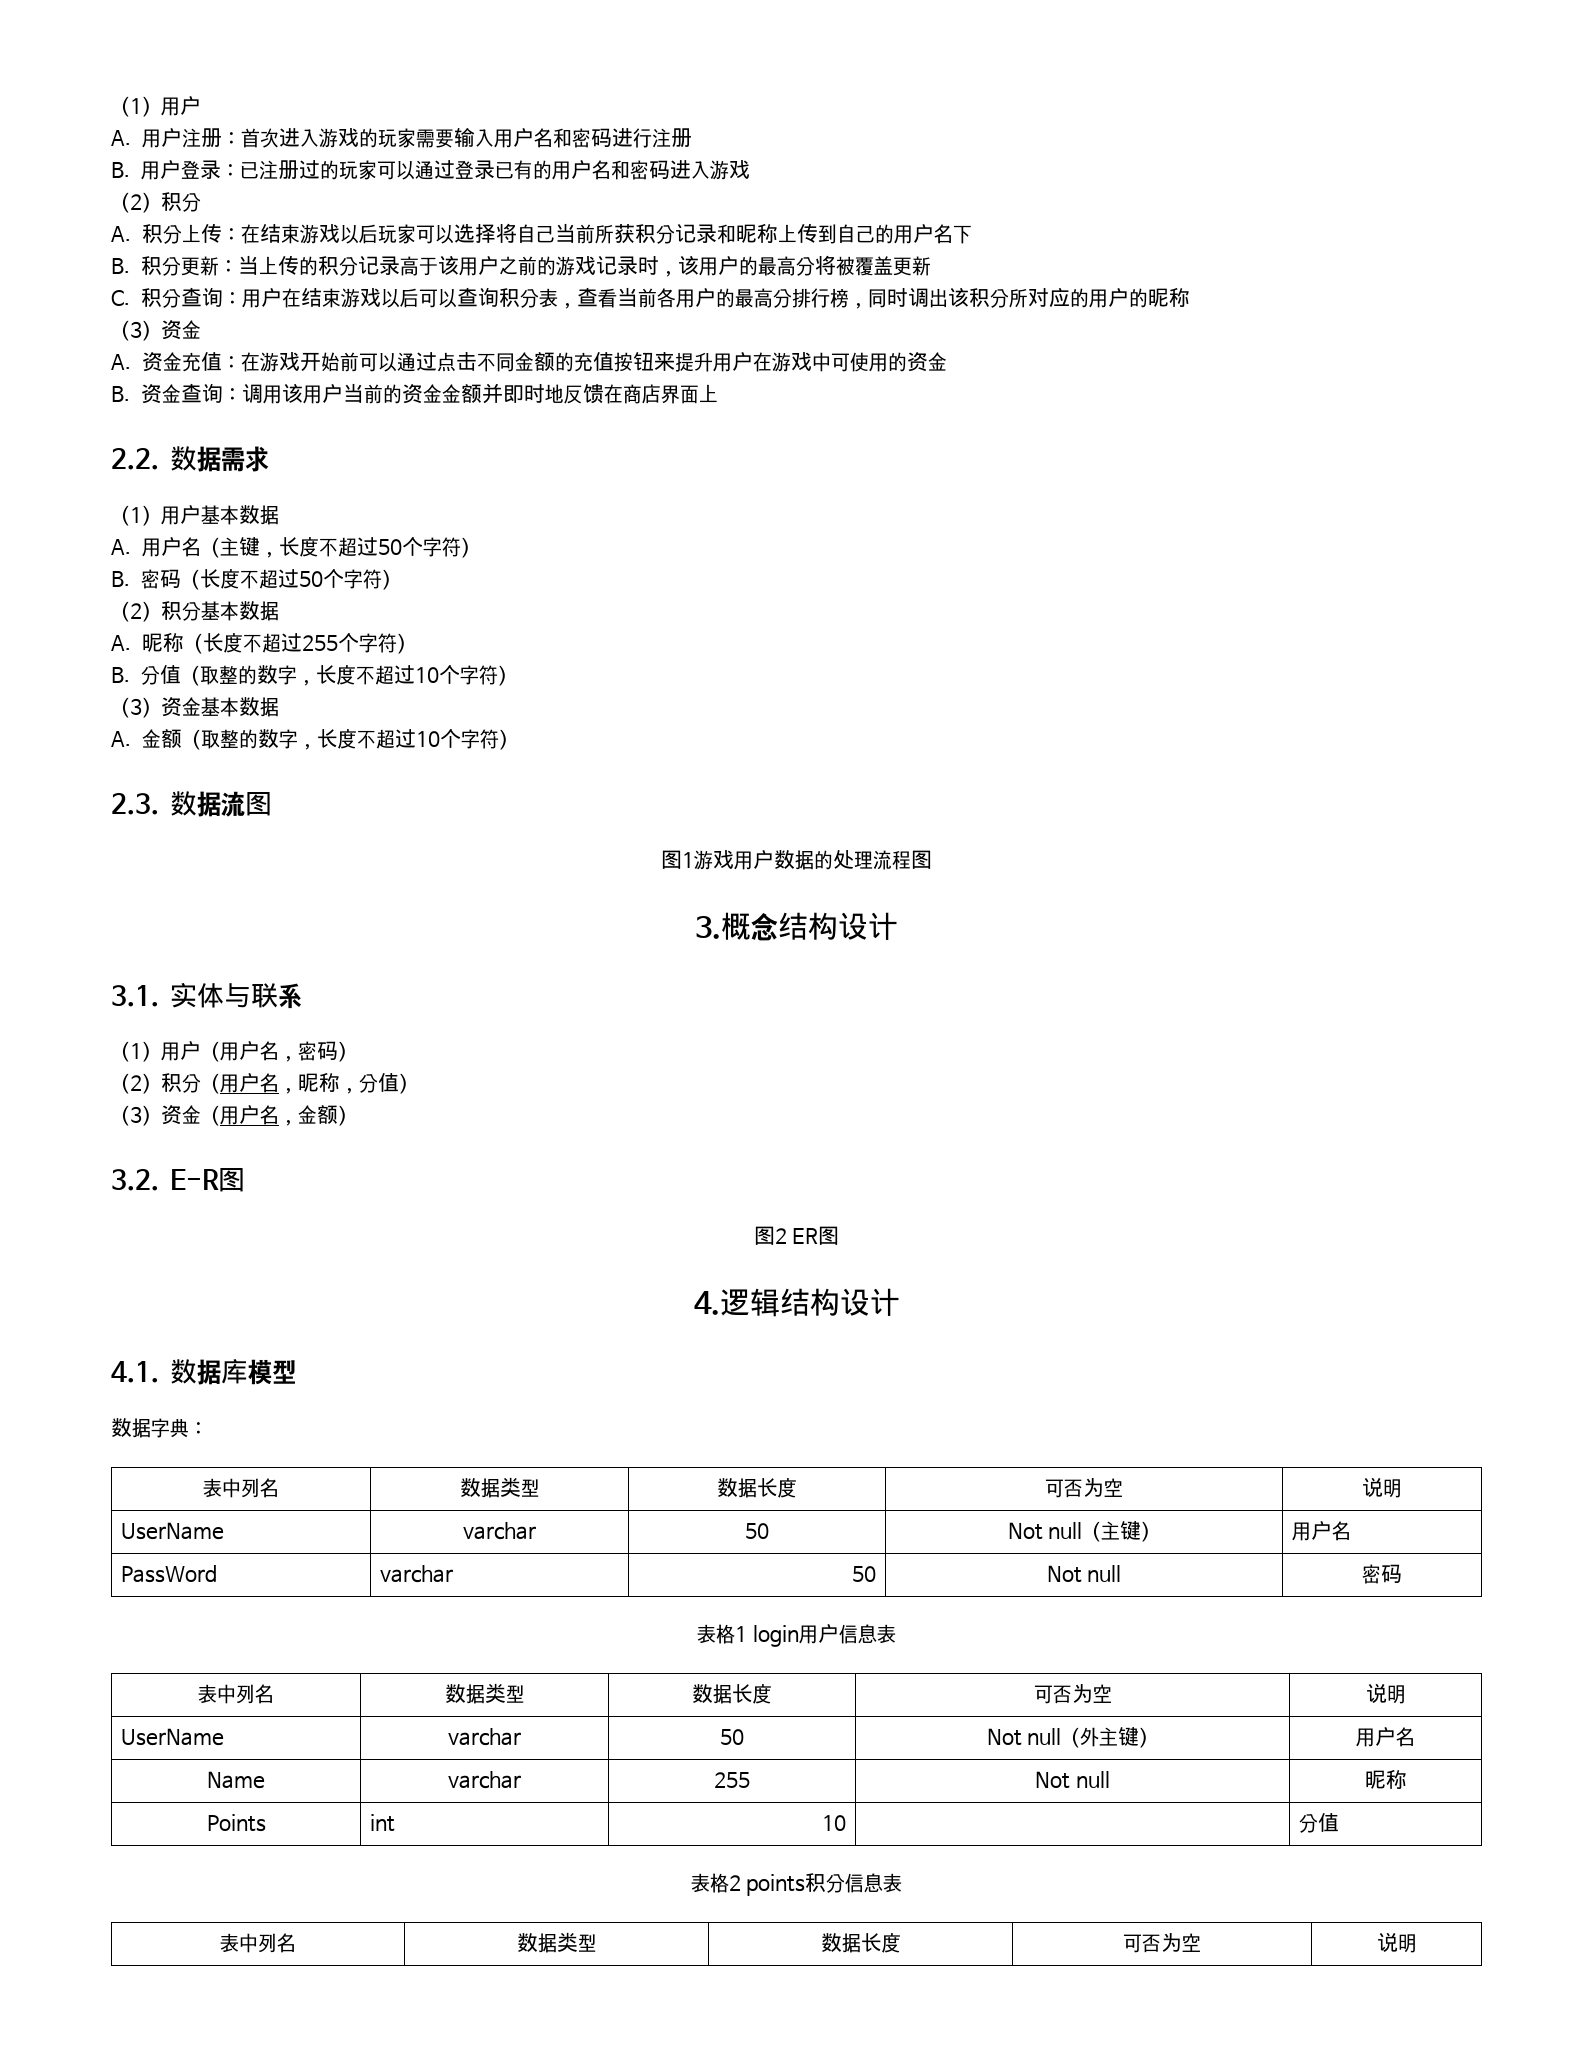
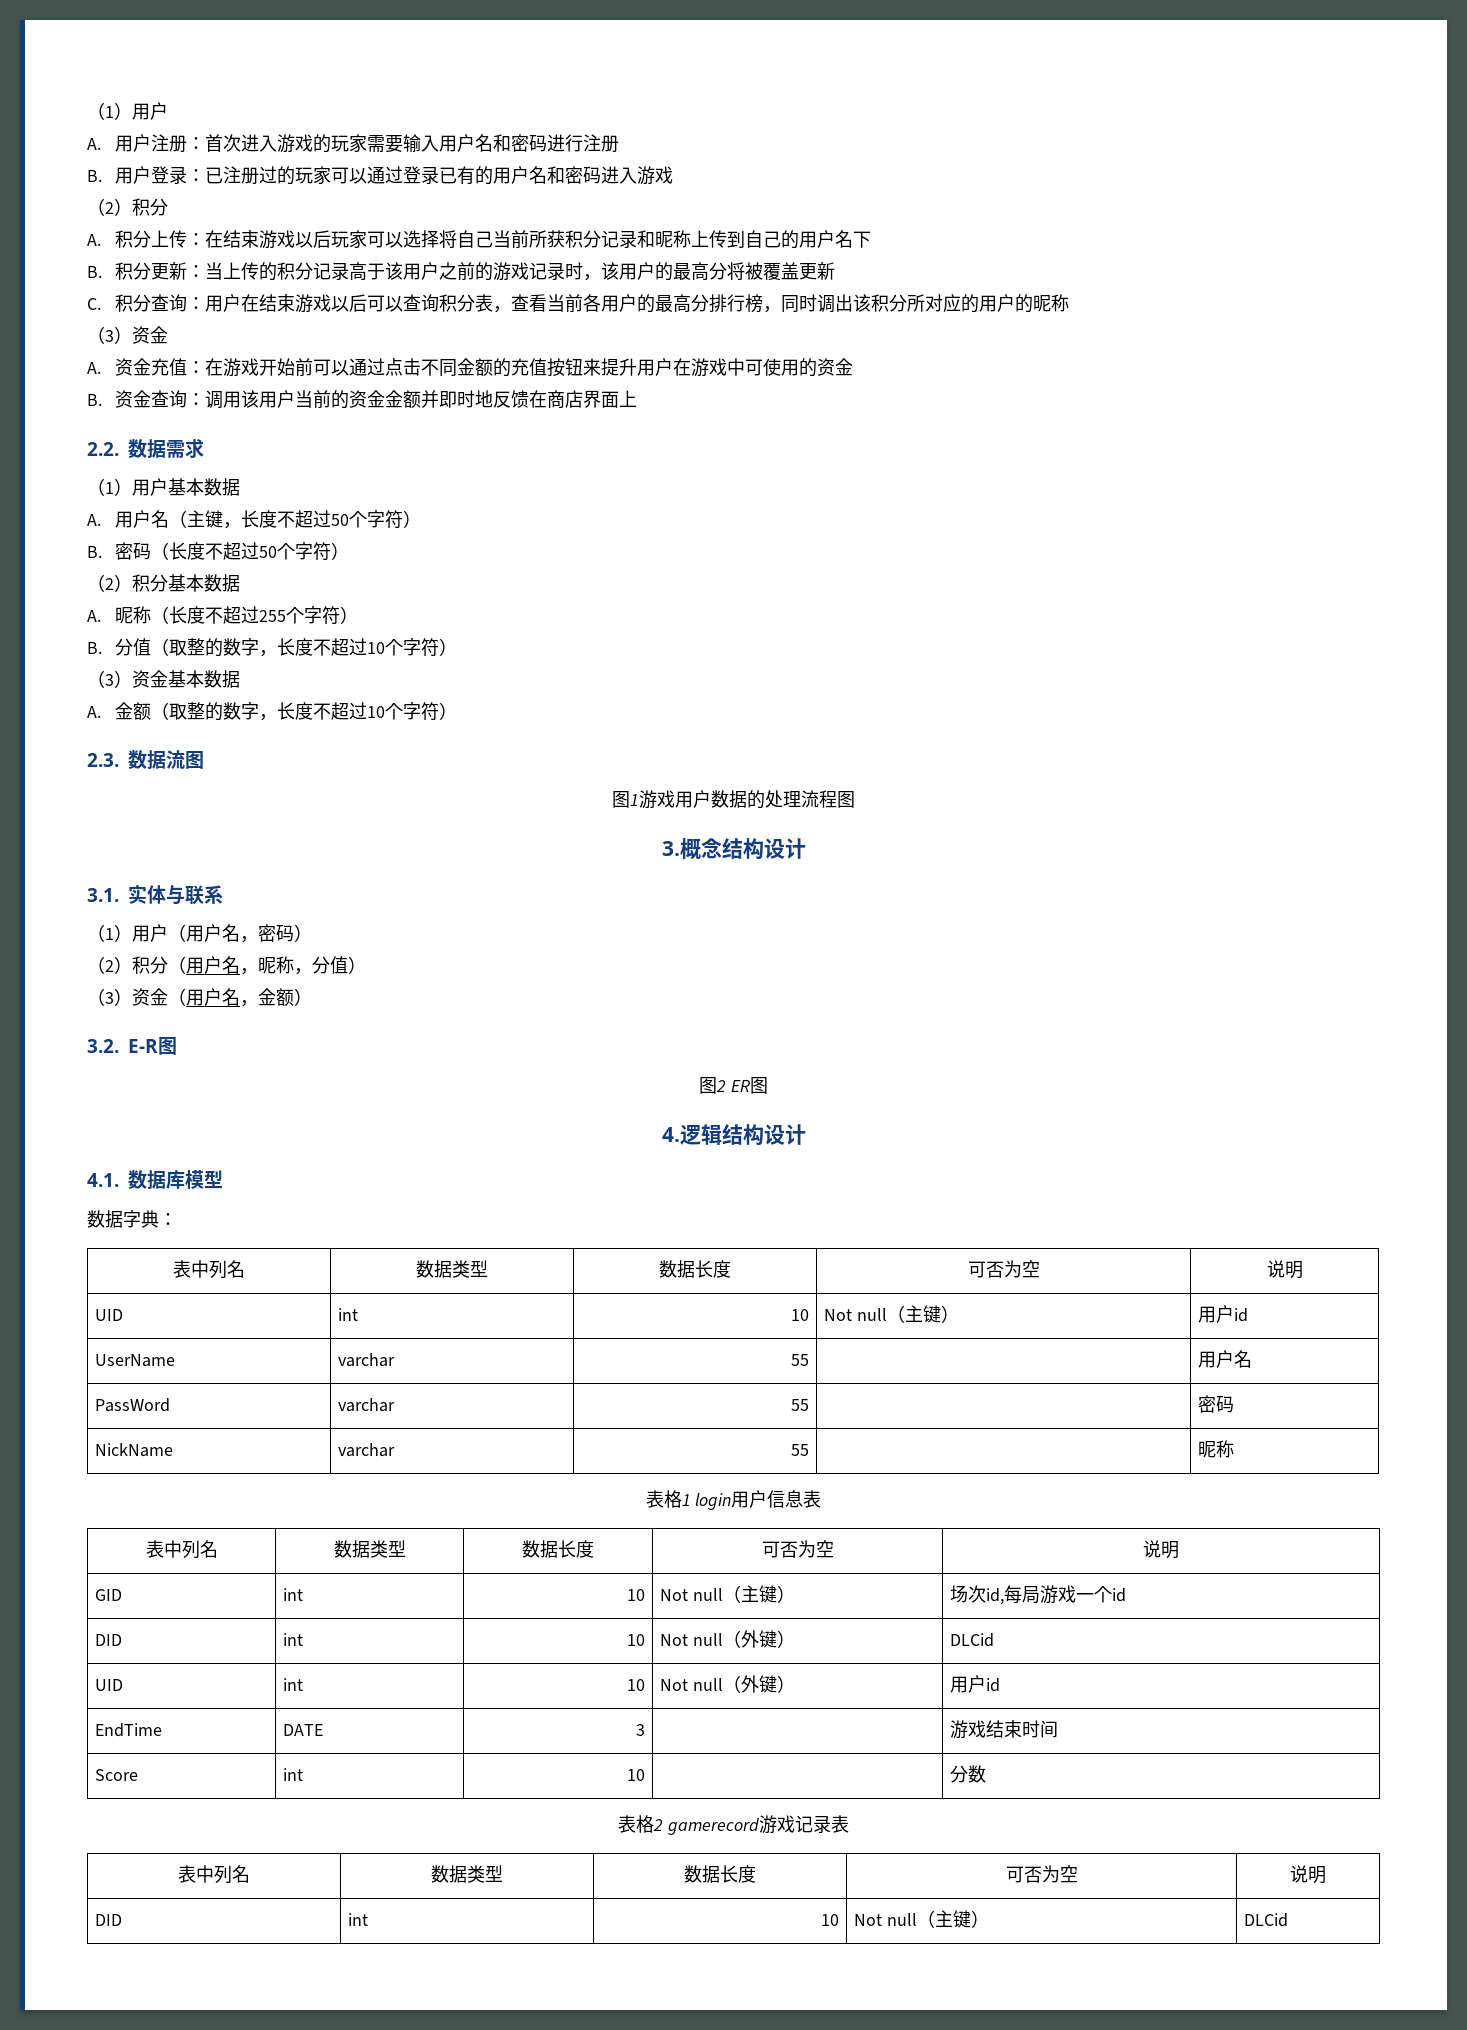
- UserName | varchar | 50 | Not null（主键） | 用户名
+ UID | int | 10 | Not null（主键） | 用户id
+ UserName | varchar | 55 | | 用户名
- PassWord | varchar | 50 | Not null | 密码
+ PassWord | varchar | 55 | | 密码
+ NickName | varchar | 55 | | 昵称
- UserName | varchar | 50 | Not null（外主键） | 用户名
- Name | varchar | 255 | Not null | 昵称
- Points | int | 10 | | 分值
+ GID | int | 10 | Not null（主键） | 场次id,每局游戏一个id
+ DID | int | 10 | Not null（外键） | DLCid
+ UID | int | 10 | Not null（外键） | 用户id
+ EndTime | DATE | 3 | | 游戏结束时间
+ Score | int | 10 | | 分数
- 表格2 points积分信息表
+ 表格2 gamerecord游戏记录表
+ DID | int | 10 | Not null（主键） | DLCid

